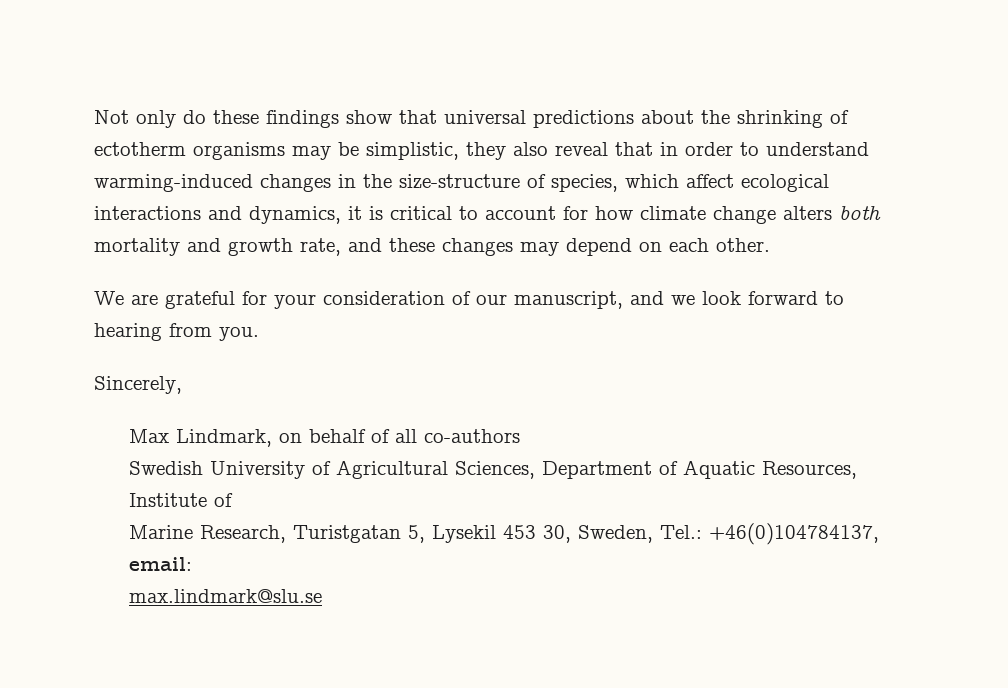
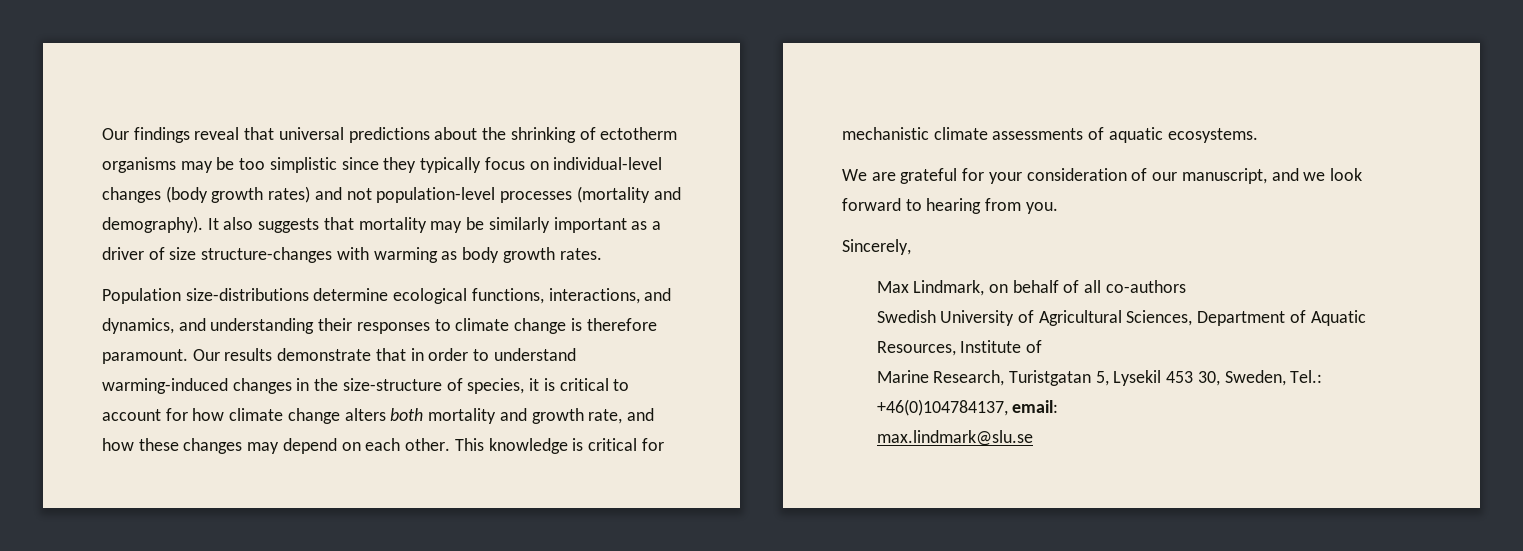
- Not only do these findings show that universal predictions about the shrinking of ectotherm organisms may be simplistic, they also reveal that in order to understand warming-induced changes in the size-structure of species, which affect ecological interactions and dynamics, it is critical to account for how climate change alters both mortality and growth rate, and these changes may depend on each other.
+ Our findings reveal that universal predictions about the shrinking of ectotherm organisms may be too simplistic since they typically focus on individual-level changes (body growth rates) and not population-level processes (mortality and demography). It also suggests that mortality may be similarly important as a driver of size structure-changes with warming as body growth rates.
+ Population size-distributions determine ecological functions, interactions, and dynamics, and understanding their responses to climate change is therefore paramount. Our results demonstrate that in order to understand warming-induced changes in the size-structure of species, it is critical to account for how climate change alters both mortality and growth rate, and how these changes may depend on each other. This knowledge is critical for mechanistic climate assessments of aquatic ecosystems.

